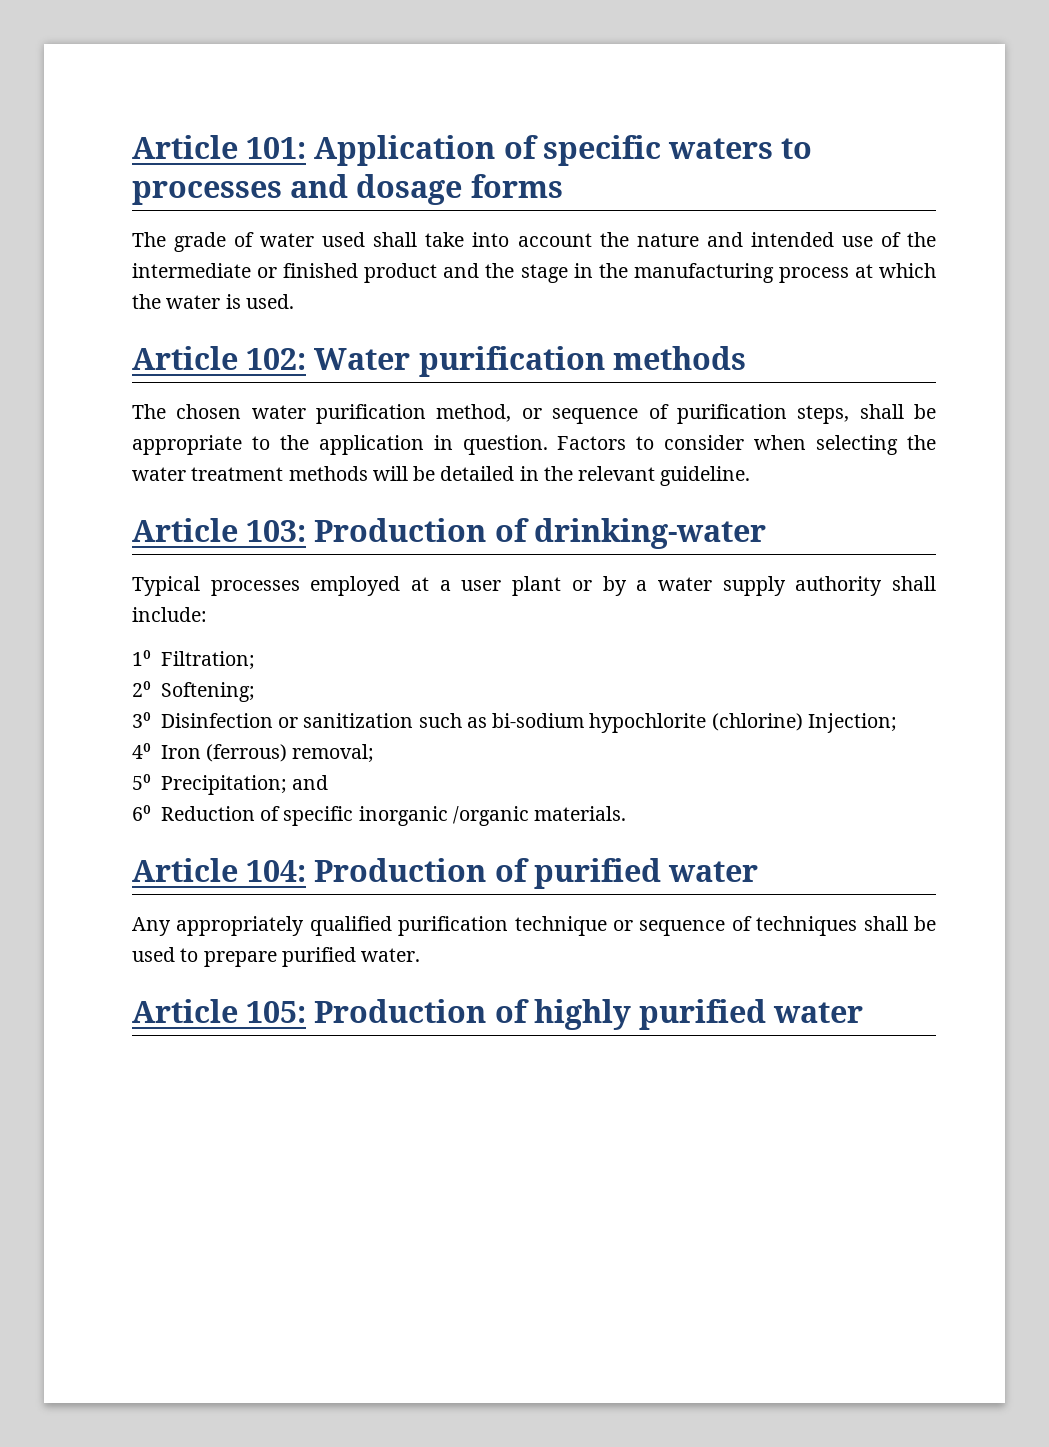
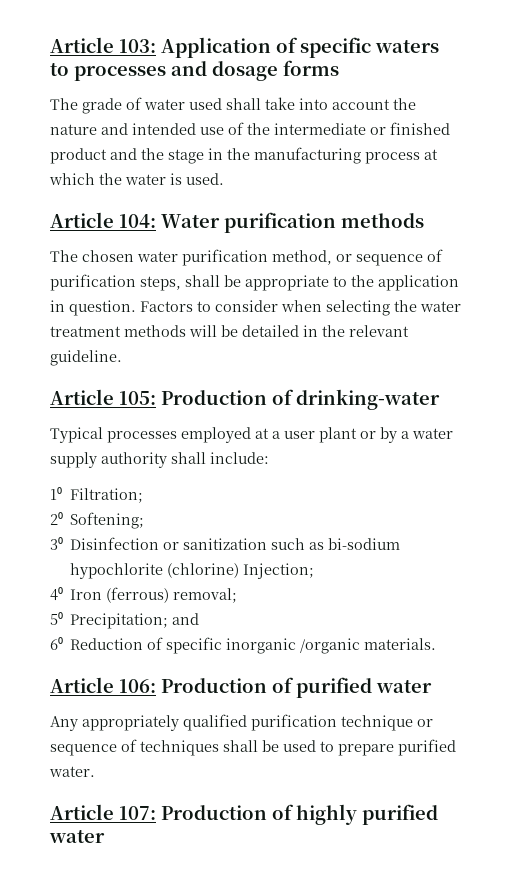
- Article 101: Application of specific waters to processes and dosage forms
+ Article 103: Application of specific waters to processes and dosage forms
- Article 102: Water purification methods
+ Article 104: Water purification methods
- Article 103: Production of drinking-water
+ Article 105: Production of drinking-water
- Article 104: Production of purified water
+ Article 106: Production of purified water
- Article 105: Production of highly purified water
+ Article 107: Production of highly purified water

